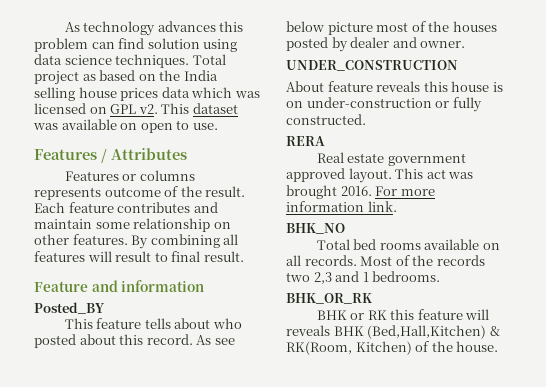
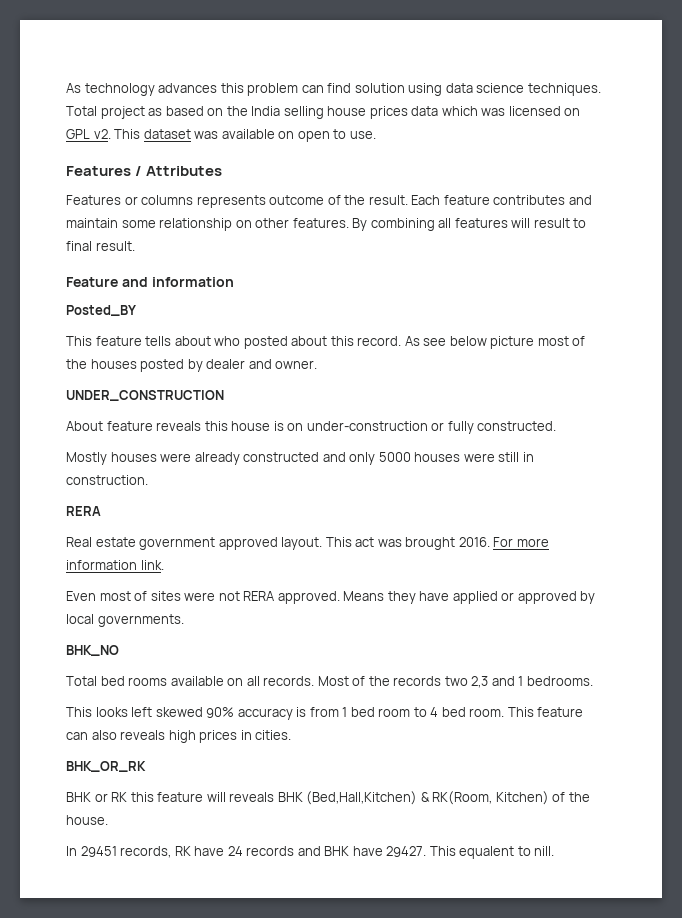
+ Mostly houses were already constructed and only 5000 houses were still in construction.
+ Even most of sites were not RERA approved. Means they have applied or approved by local governments.
+ This looks left skewed 90% accuracy is from 1 bed room to 4 bed room. This feature can also reveals high prices in cities.
+ In 29451 records, RK have 24 records and BHK have 29427. This equalent to nill.

